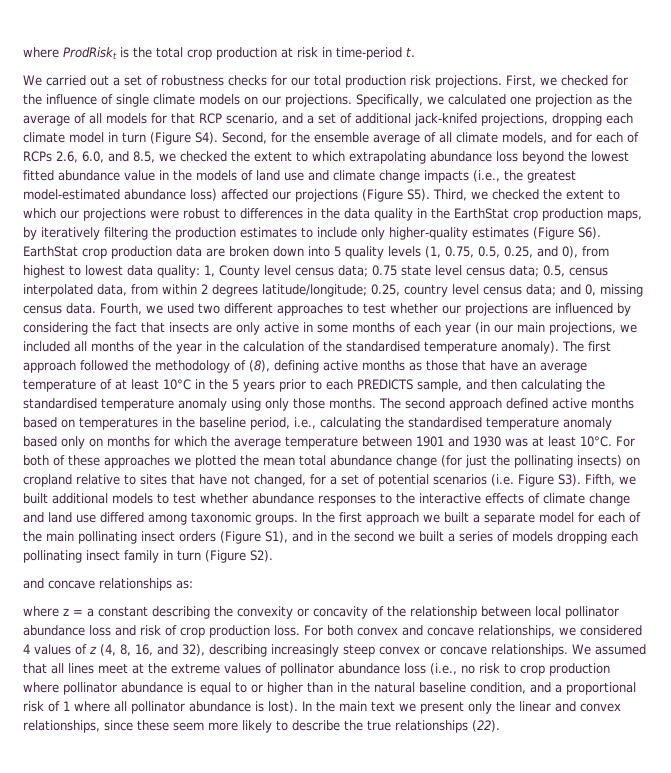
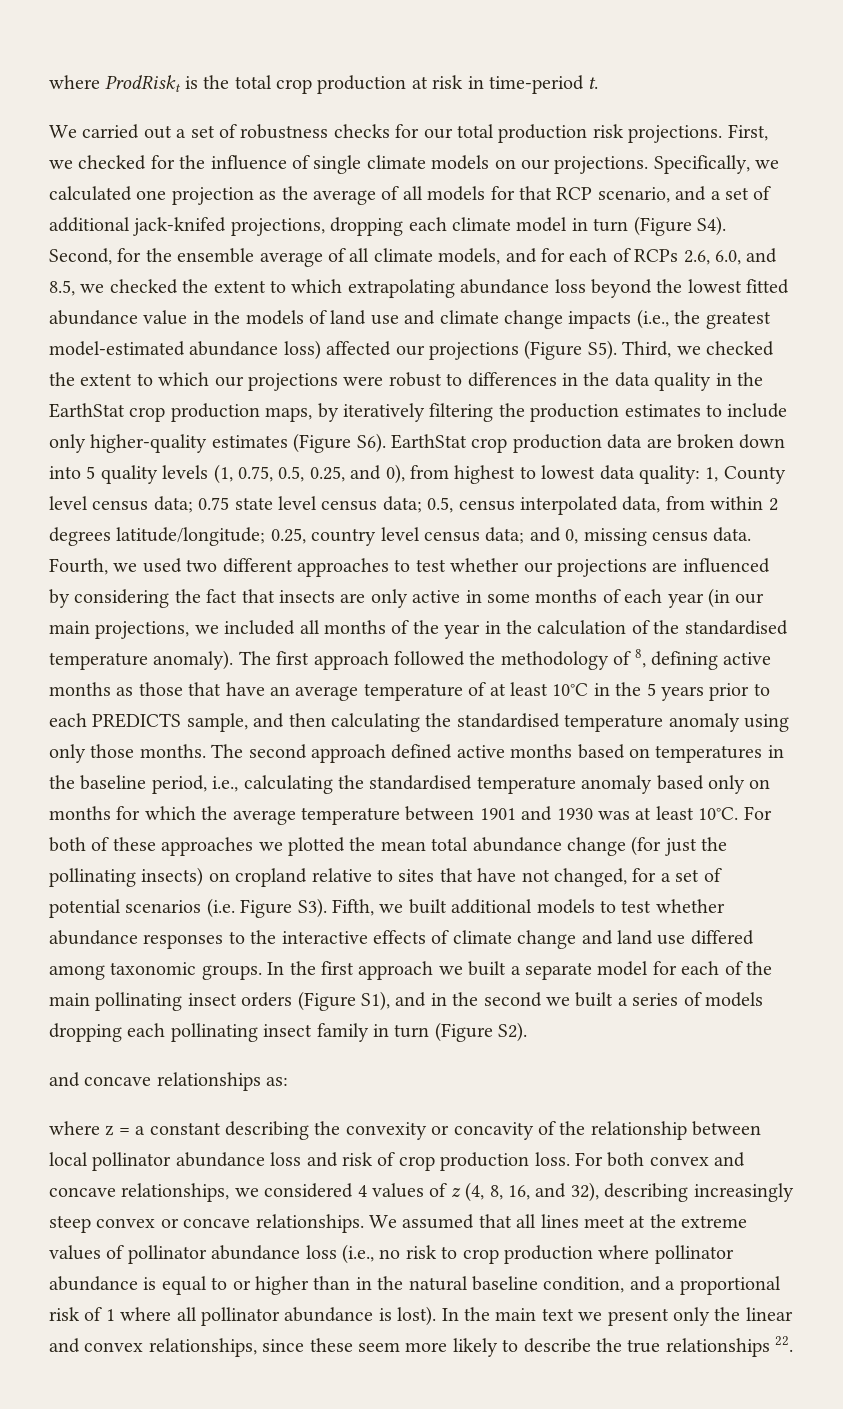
- The first approach followed the methodology of (8), defining active months as those that have an average temperature of at least 10°C in the 5 years prior to each PREDICTS sample, and then calculating the standardised temperature anomaly using only those months.
+ The first approach followed the methodology of 8, defining active months as those that have an average temperature of at least 10°C in the 5 years prior to each PREDICTS sample, and then calculating the standardised temperature anomaly using only those months.
- In the main text we present only the linear and convex relationships, since these seem more likely to describe the true relationships (22).
+ In the main text we present only the linear and convex relationships, since these seem more likely to describe the true relationships 22.

